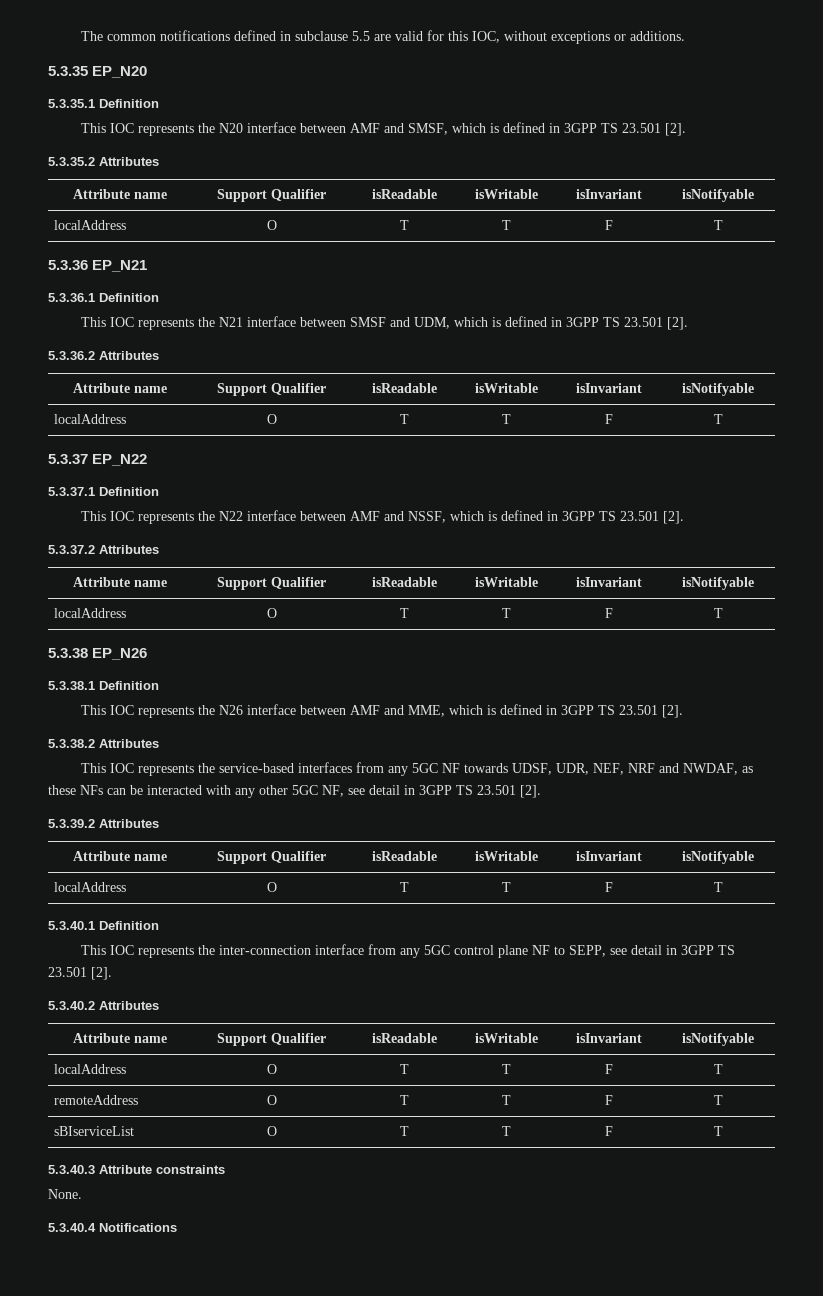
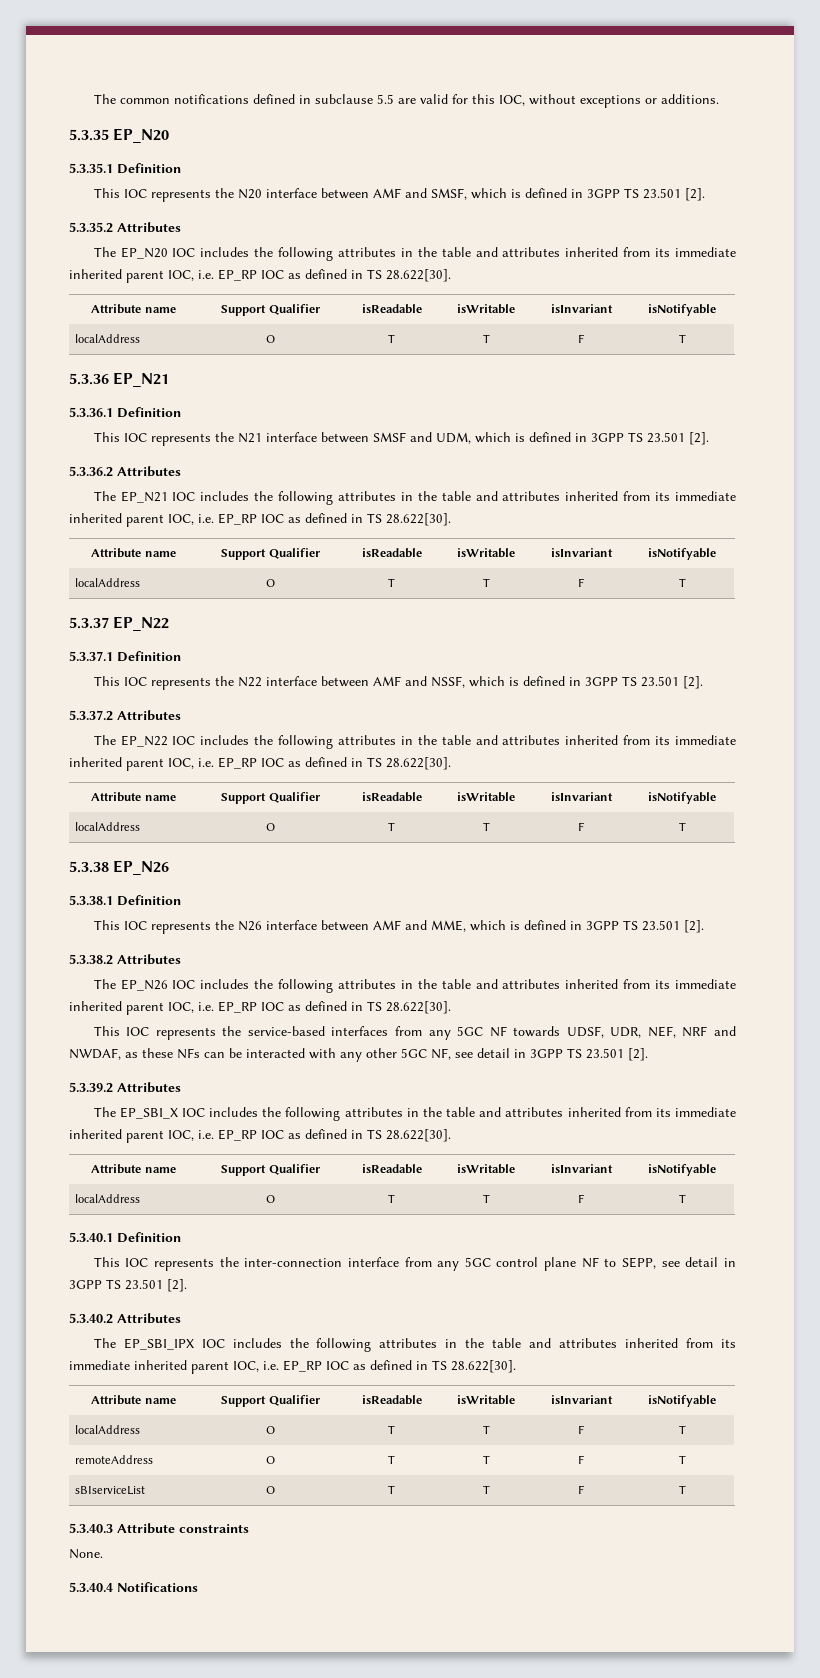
+ The EP_N20 IOC includes the following attributes in the table and attributes inherited from its immediate inherited parent IOC, i.e. EP_RP IOC as defined in TS 28.622[30].
+ The EP_N21 IOC includes the following attributes in the table and attributes inherited from its immediate inherited parent IOC, i.e. EP_RP IOC as defined in TS 28.622[30].
+ The EP_N22 IOC includes the following attributes in the table and attributes inherited from its immediate inherited parent IOC, i.e. EP_RP IOC as defined in TS 28.622[30].
+ The EP_N26 IOC includes the following attributes in the table and attributes inherited from its immediate inherited parent IOC, i.e. EP_RP IOC as defined in TS 28.622[30].
+ The EP_SBI_X IOC includes the following attributes in the table and attributes inherited from its immediate inherited parent IOC, i.e. EP_RP IOC as defined in TS 28.622[30].
+ The EP_SBI_IPX IOC includes the following attributes in the table and attributes inherited from its immediate inherited parent IOC, i.e. EP_RP IOC as defined in TS 28.622[30].

